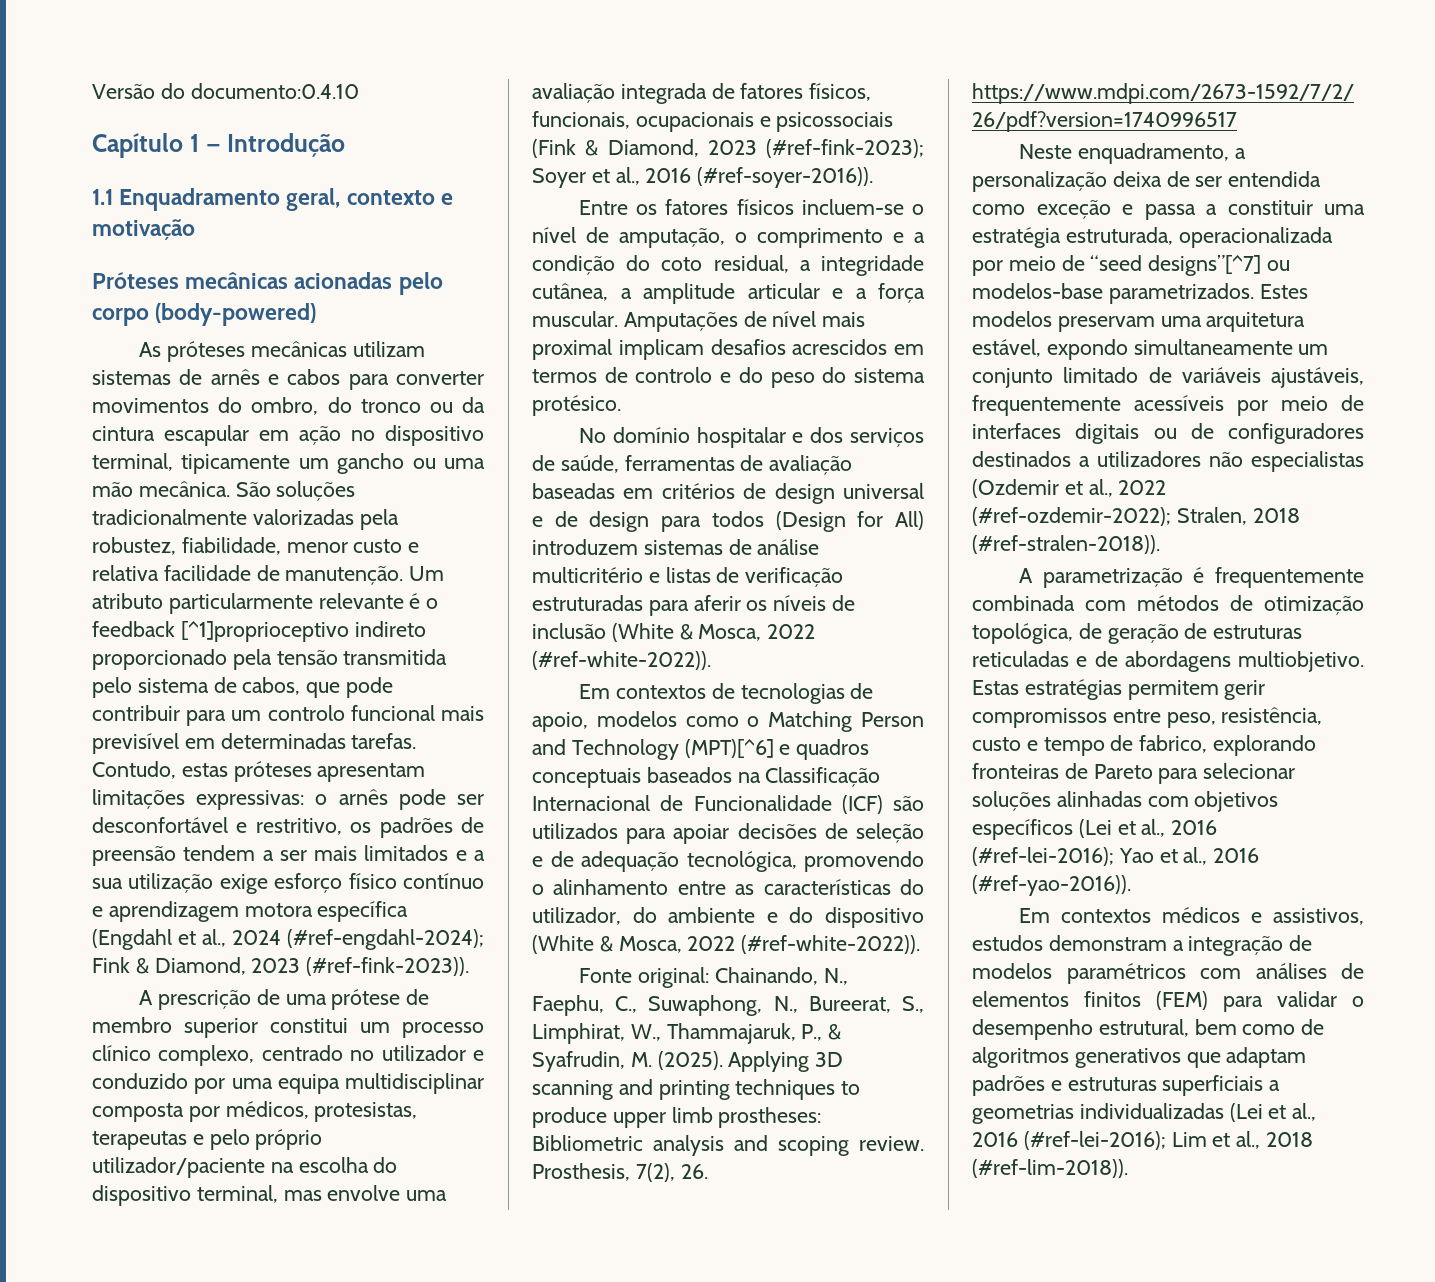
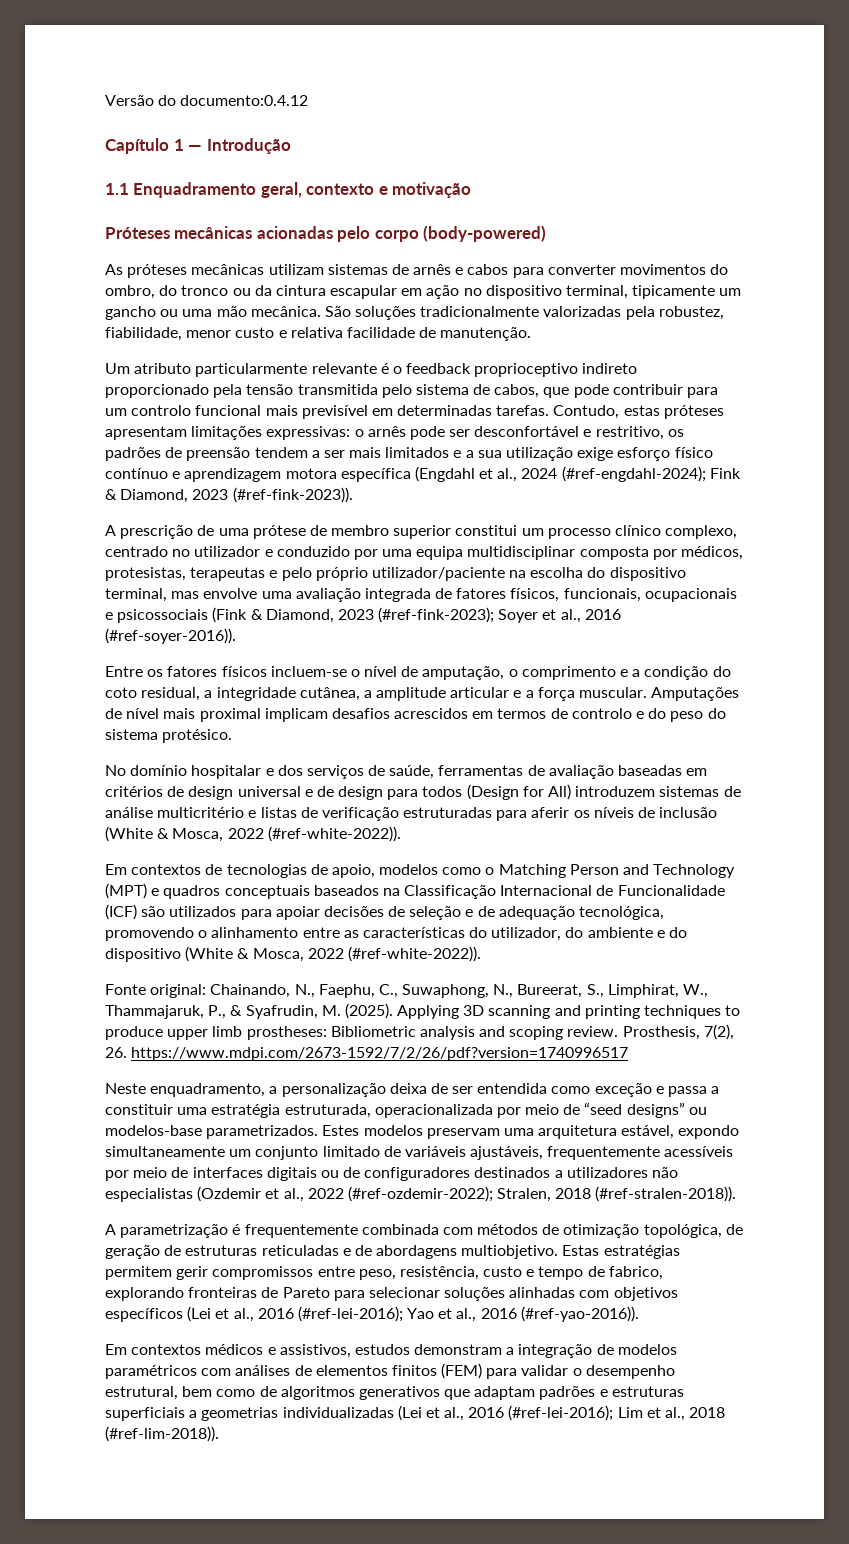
- Versão do documento:0.4.10
+ Versão do documento:0.4.12
- São soluções tradicionalmente valorizadas pela robustez, fiabilidade, menor custo e relativa facilidade de manutenção. Um atributo particularmente relevante é o feedback [^1]proprioceptivo indireto proporcionado pela tensão transmitida pelo sistema de cabos, que pode contribuir para um controlo funcional mais previsível em determinadas tarefas.
+ São soluções tradicionalmente valorizadas pela robustez, fiabilidade, menor custo e relativa facilidade de manutenção.
+ Um atributo particularmente relevante é o feedback proprioceptivo indireto proporcionado pela tensão transmitida pelo sistema de cabos, que pode contribuir para um controlo funcional mais previsível em determinadas tarefas.
- Em contextos de tecnologias de apoio, modelos como o Matching Person and Technology (MPT)[^6] e quadros conceptuais baseados na Classificação Internacional de Funcionalidade (ICF) são utilizados para apoiar decisões de seleção e de adequação tecnológica, promovendo o alinhamento entre as características do utilizador, do ambiente e do dispositivo (White & Mosca, 2022 (#ref-white-2022)).
+ Em contextos de tecnologias de apoio, modelos como o Matching Person and Technology (MPT) e quadros conceptuais baseados na Classificação Internacional de Funcionalidade (ICF) são utilizados para apoiar decisões de seleção e de adequação tecnológica, promovendo o alinhamento entre as características do utilizador, do ambiente e do dispositivo (White & Mosca, 2022 (#ref-white-2022)).
- Neste enquadramento, a personalização deixa de ser entendida como exceção e passa a constituir uma estratégia estruturada, operacionalizada por meio de “seed designs”[^7] ou modelos-base parametrizados.
+ Neste enquadramento, a personalização deixa de ser entendida como exceção e passa a constituir uma estratégia estruturada, operacionalizada por meio de “seed designs” ou modelos-base parametrizados.

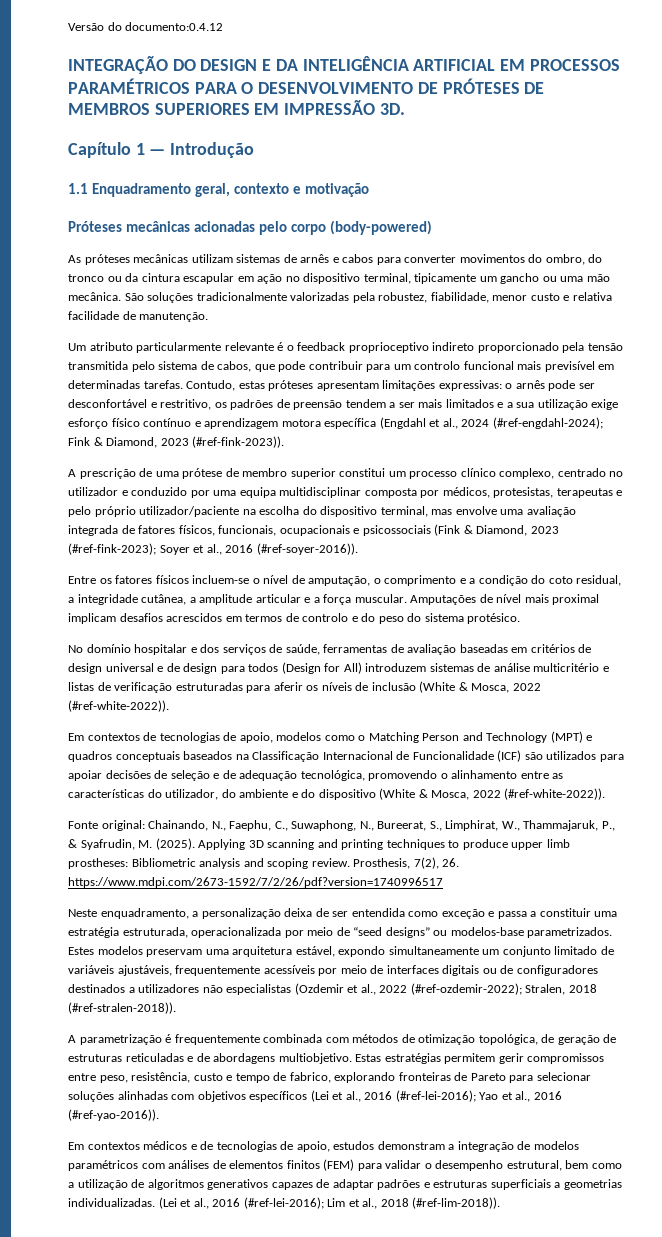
+ INTEGRAÇÃO DO DESIGN E DA INTELIGÊNCIA ARTIFICIAL EM PROCESSOS PARAMÉTRICOS PARA O DESENVOLVIMENTO DE PRÓTESES DE MEMBROS SUPERIORES EM IMPRESSÃO 3D.
- Em contextos médicos e assistivos, estudos demonstram a integração de modelos paramétricos com análises de elementos finitos (FEM) para validar o desempenho estrutural, bem como de algoritmos generativos que adaptam padrões e estruturas superficiais a geometrias individualizadas (Lei et al., 2016 (#ref-lei-2016); Lim et al., 2018 (#ref-lim-2018)).
+ Em contextos médicos e de tecnologias de apoio, estudos demonstram a integração de modelos paramétricos com análises de elementos finitos (FEM) para validar o desempenho estrutural, bem como a utilização de algoritmos generativos capazes de adaptar padrões e estruturas superficiais a geometrias individualizadas. (Lei et al., 2016 (#ref-lei-2016); Lim et al., 2018 (#ref-lim-2018)).

